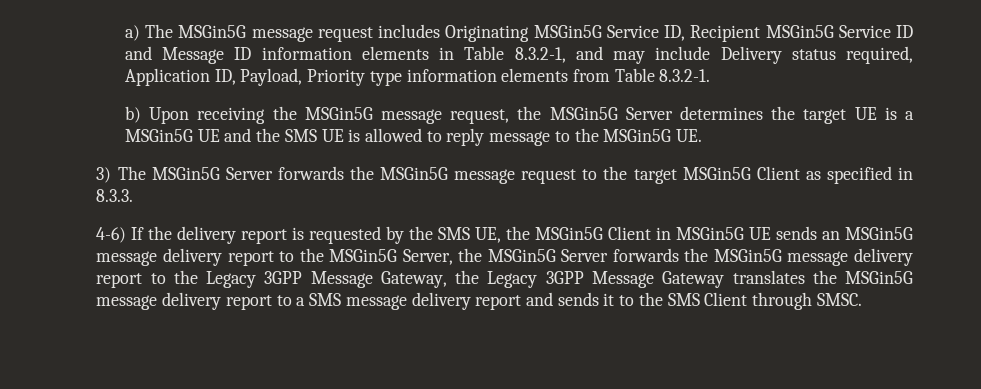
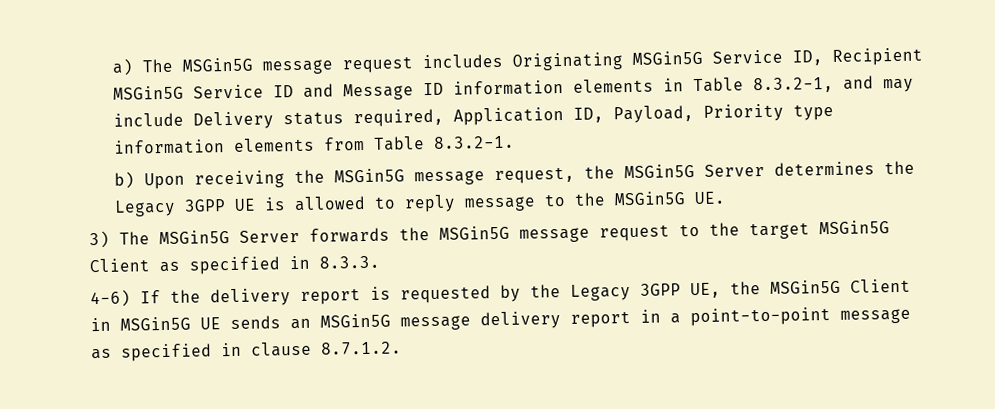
- b) Upon receiving the MSGin5G message request, the MSGin5G Server determines the target UE is a MSGin5G UE and the SMS UE is allowed to reply message to the MSGin5G UE.
+ b) Upon receiving the MSGin5G message request, the MSGin5G Server determines the Legacy 3GPP UE is allowed to reply message to the MSGin5G UE.
- 4-6) If the delivery report is requested by the SMS UE, the MSGin5G Client in MSGin5G UE sends an MSGin5G message delivery report to the MSGin5G Server, the MSGin5G Server forwards the MSGin5G message delivery report to the Legacy 3GPP Message Gateway, the Legacy 3GPP Message Gateway translates the MSGin5G message delivery report to a SMS message delivery report and sends it to the SMS Client through SMSC.
+ 4-6) If the delivery report is requested by the Legacy 3GPP UE, the MSGin5G Client in MSGin5G UE sends an MSGin5G message delivery report in a point-to-point message as specified in clause 8.7.1.2.

